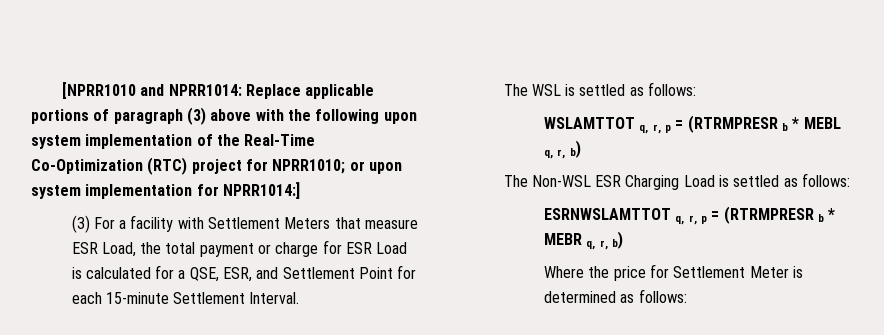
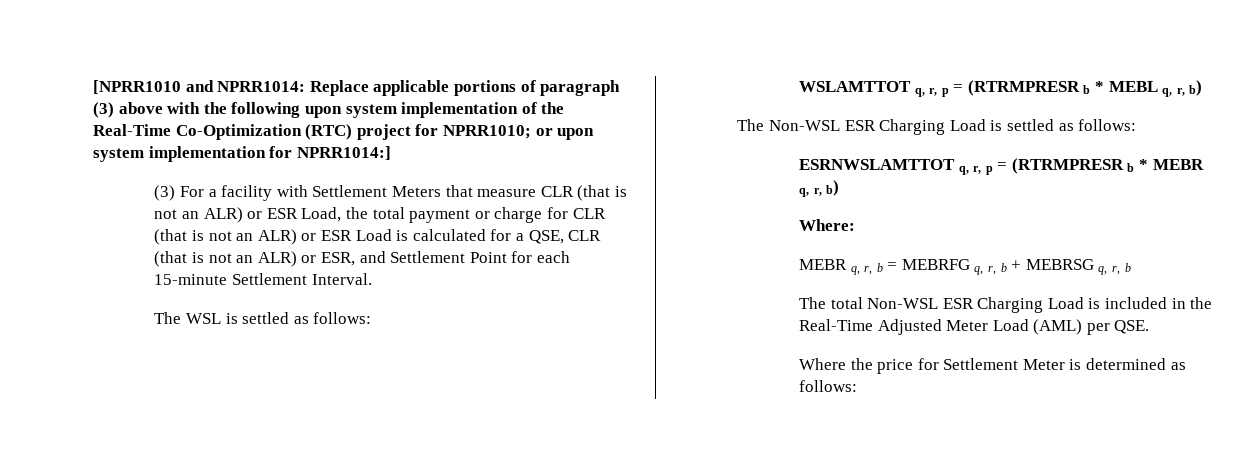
- (3) For a facility with Settlement Meters that measure ESR Load, the total payment or charge for ESR Load is calculated for a QSE, ESR, and Settlement Point for each 15-minute Settlement Interval.
+ (3) For a facility with Settlement Meters that measure CLR (that is not an ALR) or ESR Load, the total payment or charge for CLR (that is not an ALR) or ESR Load is calculated for a QSE, CLR (that is not an ALR) or ESR, and Settlement Point for each 15-minute Settlement Interval.
+ Where:
+ MEBR q, r, b = MEBRFG q, r, b + MEBRSG q, r, b
+ The total Non-WSL ESR Charging Load is included in the Real-Time Adjusted Meter Load (AML) per QSE.

